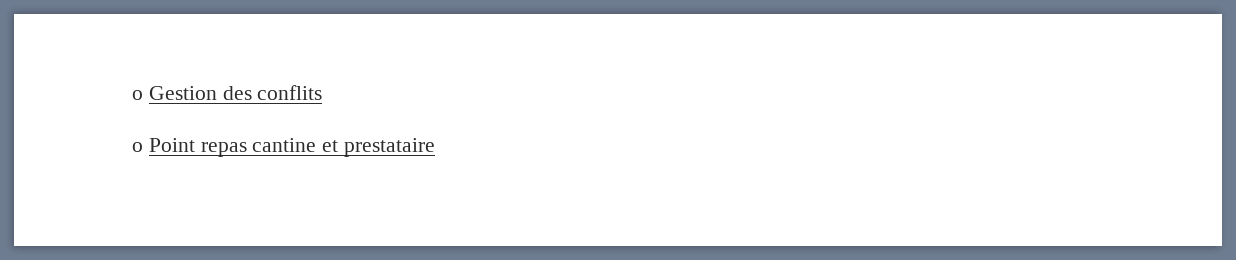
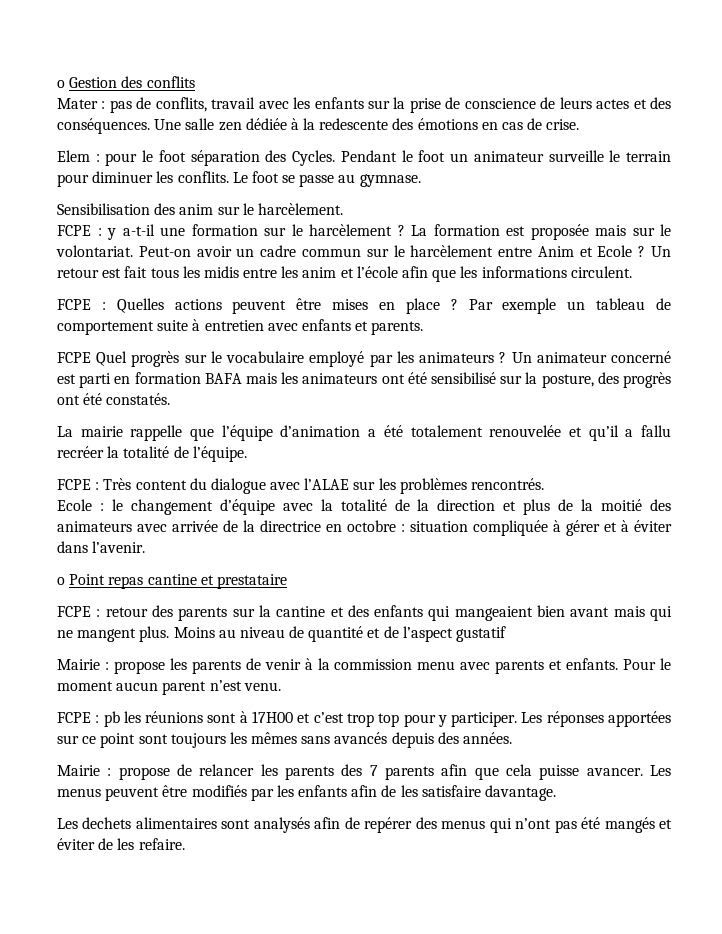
+ Mater : pas de conflits, travail avec les enfants sur la prise de conscience de leurs actes et des conséquences. Une salle zen dédiée à la redescente des émotions en cas de crise.
+ Elem : pour le foot séparation des Cycles. Pendant le foot un animateur surveille le terrain pour diminuer les conflits. Le foot se passe au gymnase.
+ Sensibilisation des anim sur le harcèlement.
+ FCPE : y a-t-il une formation sur le harcèlement ? La formation est proposée mais sur le volontariat. Peut-on avoir un cadre commun sur le harcèlement entre Anim et Ecole ? Un retour est fait tous les midis entre les anim et l’école afin que les informations circulent.
+ FCPE : Quelles actions peuvent être mises en place ? Par exemple un tableau de comportement suite à entretien avec enfants et parents.
+ FCPE Quel progrès sur le vocabulaire employé par les animateurs ? Un animateur concerné est parti en formation BAFA mais les animateurs ont été sensibilisé sur la posture, des progrès ont été constatés.
+ La mairie rappelle que l’équipe d’animation a été totalement renouvelée et qu’il a fallu recréer la totalité de l’équipe.
+ FCPE : Très content du dialogue avec l’ALAE sur les problèmes rencontrés.
+ Ecole : le changement d’équipe avec la totalité de la direction et plus de la moitié des animateurs avec arrivée de la directrice en octobre : situation compliquée à gérer et à éviter dans l’avenir.
+ FCPE : retour des parents sur la cantine et des enfants qui mangeaient bien avant mais qui ne mangent plus. Moins au niveau de quantité et de l’aspect gustatif
+ Mairie : propose les parents de venir à la commission menu avec parents et enfants. Pour le moment aucun parent n’est venu.
+ FCPE : pb les réunions sont à 17H00 et c’est trop top pour y participer. Les réponses apportées sur ce point sont toujours les mêmes sans avancés depuis des années.
+ Mairie : propose de relancer les parents des 7 parents afin que cela puisse avancer. Les menus peuvent être modifiés par les enfants afin de les satisfaire davantage.
+ Les dechets alimentaires sont analysés afin de repérer des menus qui n’ont pas été mangés et éviter de les refaire.

